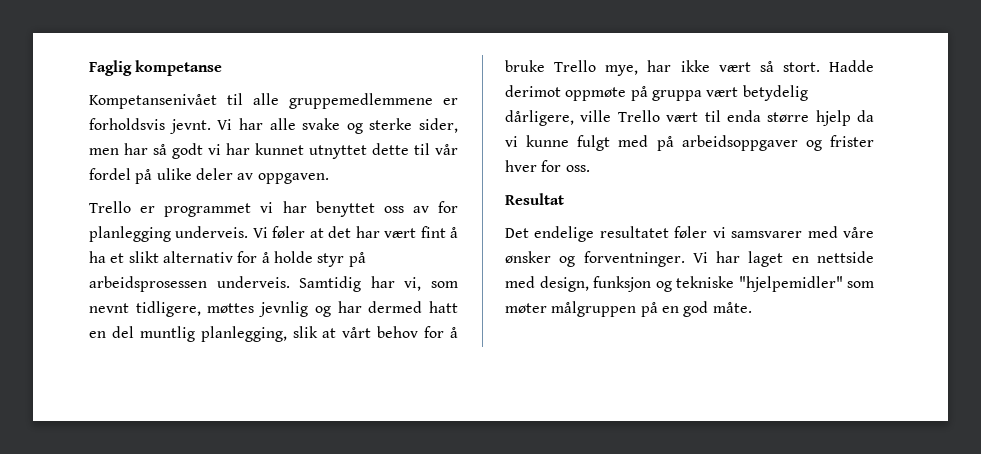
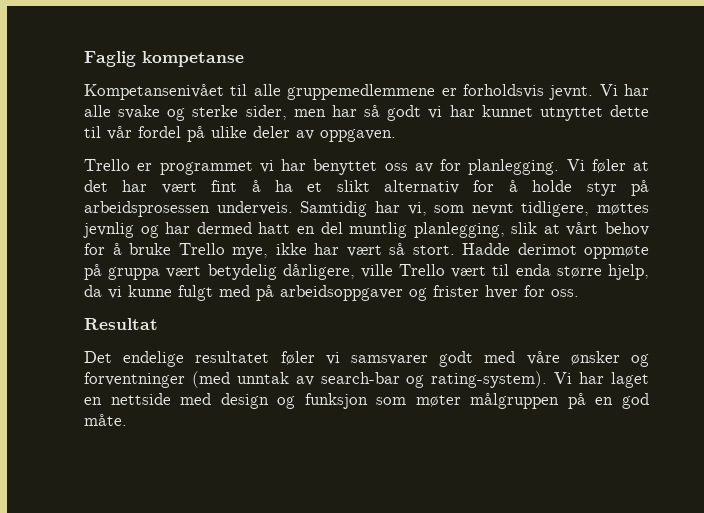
- Trello er programmet vi har benyttet oss av for planlegging underveis.
+ Trello er programmet vi har benyttet oss av for planlegging.
- Samtidig har vi, som nevnt tidligere, møttes jevnlig og har dermed hatt en del muntlig planlegging, slik at vårt behov for å bruke Trello mye, har ikke vært så stort.
+ Samtidig har vi, som nevnt tidligere, møttes jevnlig og har dermed hatt en del muntlig planlegging, slik at vårt behov for å bruke Trello mye, ikke har vært så stort.
- Hadde derimot oppmøte på gruppa vært betydelig dårligere, ville Trello vært til enda større hjelp da vi kunne fulgt med på arbeidsoppgaver og frister hver for oss.
+ Hadde derimot oppmøte på gruppa vært betydelig dårligere, ville Trello vært til enda større hjelp, da vi kunne fulgt med på arbeidsoppgaver og frister hver for oss.
- Det endelige resultatet føler vi samsvarer med våre ønsker og forventninger.
+ Det endelige resultatet føler vi samsvarer godt med våre ønsker og forventninger (med unntak av search-bar og rating-system).
- Vi har laget en nettside med design, funksjon og tekniske "hjelpemidler" som møter målgruppen på en god måte.
+ Vi har laget en nettside med design og funksjon som møter målgruppen på en god måte.

